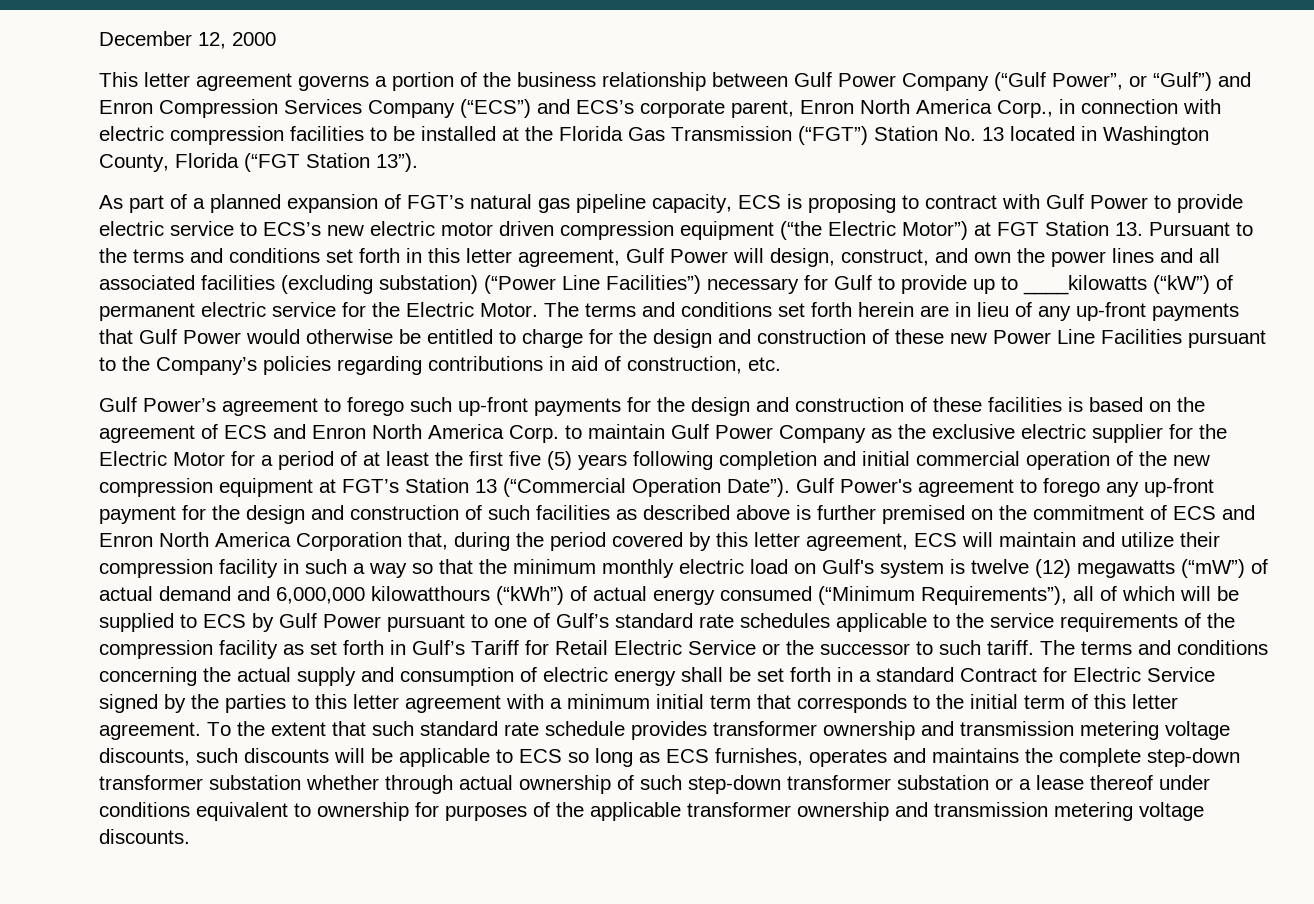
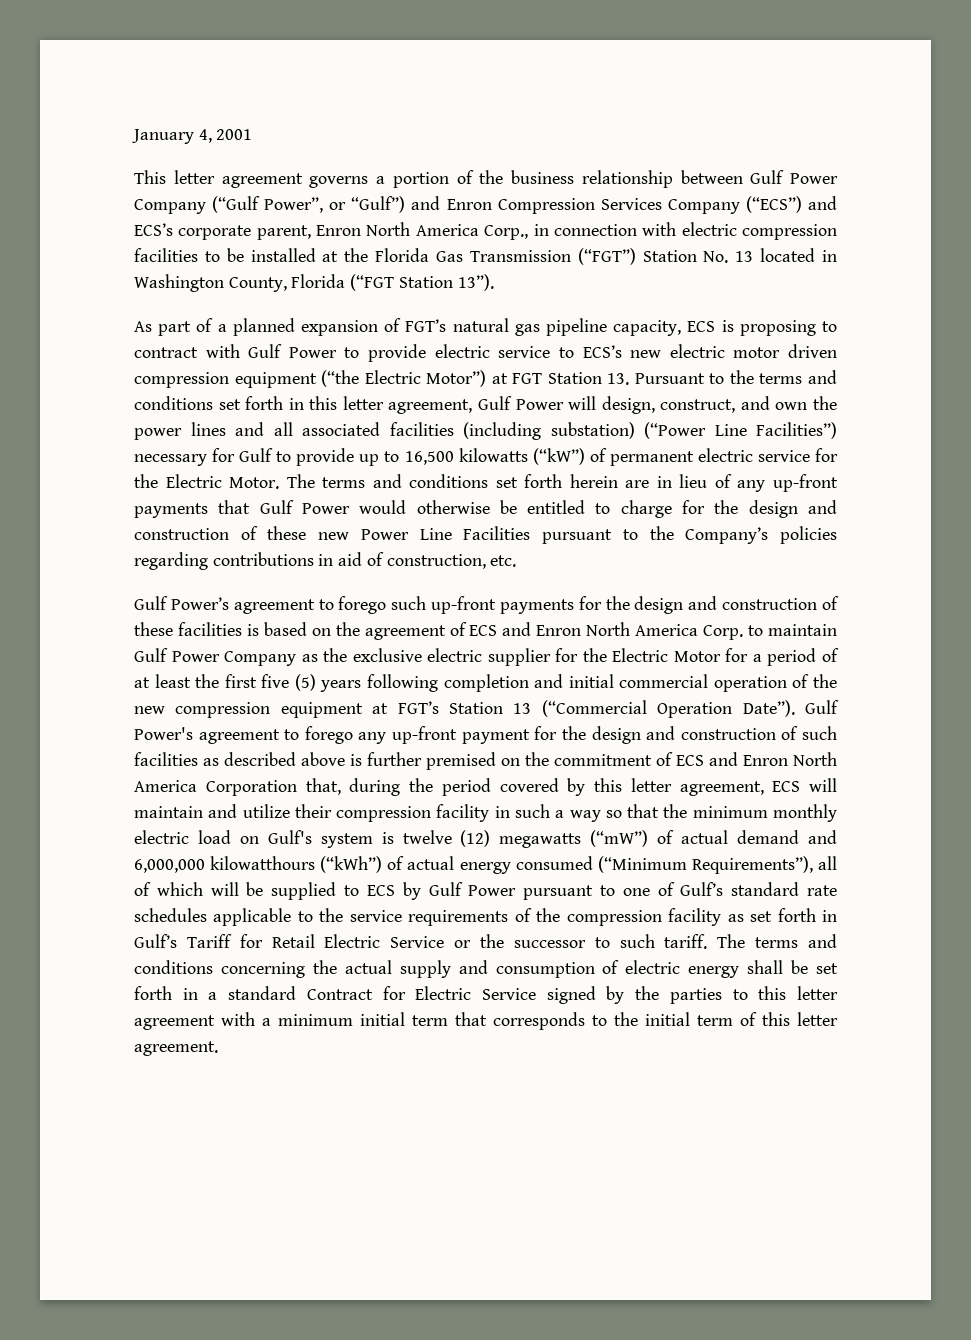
- December 12, 2000
+ January 4, 2001
- As part of a planned expansion of FGT’s natural gas pipeline capacity, ECS is proposing to contract with Gulf Power to provide electric service to ECS’s new electric motor driven compression equipment (“the Electric Motor”) at FGT Station 13. Pursuant to the terms and conditions set forth in this letter agreement, Gulf Power will design, construct, and own the power lines and all associated facilities (excluding substation) (“Power Line Facilities”) necessary for Gulf to provide up to ____kilowatts (“kW”) of permanent electric service for the Electric Motor.
+ As part of a planned expansion of FGT’s natural gas pipeline capacity, ECS is proposing to contract with Gulf Power to provide electric service to ECS’s new electric motor driven compression equipment (“the Electric Motor”) at FGT Station 13. Pursuant to the terms and conditions set forth in this letter agreement, Gulf Power will design, construct, and own the power lines and all associated facilities (including substation) (“Power Line Facilities”) necessary for Gulf to provide up to 16,500 kilowatts (“kW”) of permanent electric service for the Electric Motor.
- To the extent that such standard rate schedule provides transformer ownership and transmission metering voltage discounts, such discounts will be applicable to ECS so long as ECS furnishes, operates and maintains the complete step-down transformer substation whether through actual ownership of such step-down transformer substation or a lease thereof under conditions equivalent to ownership for purposes of the applicable transformer ownership and transmission metering voltage discounts.

